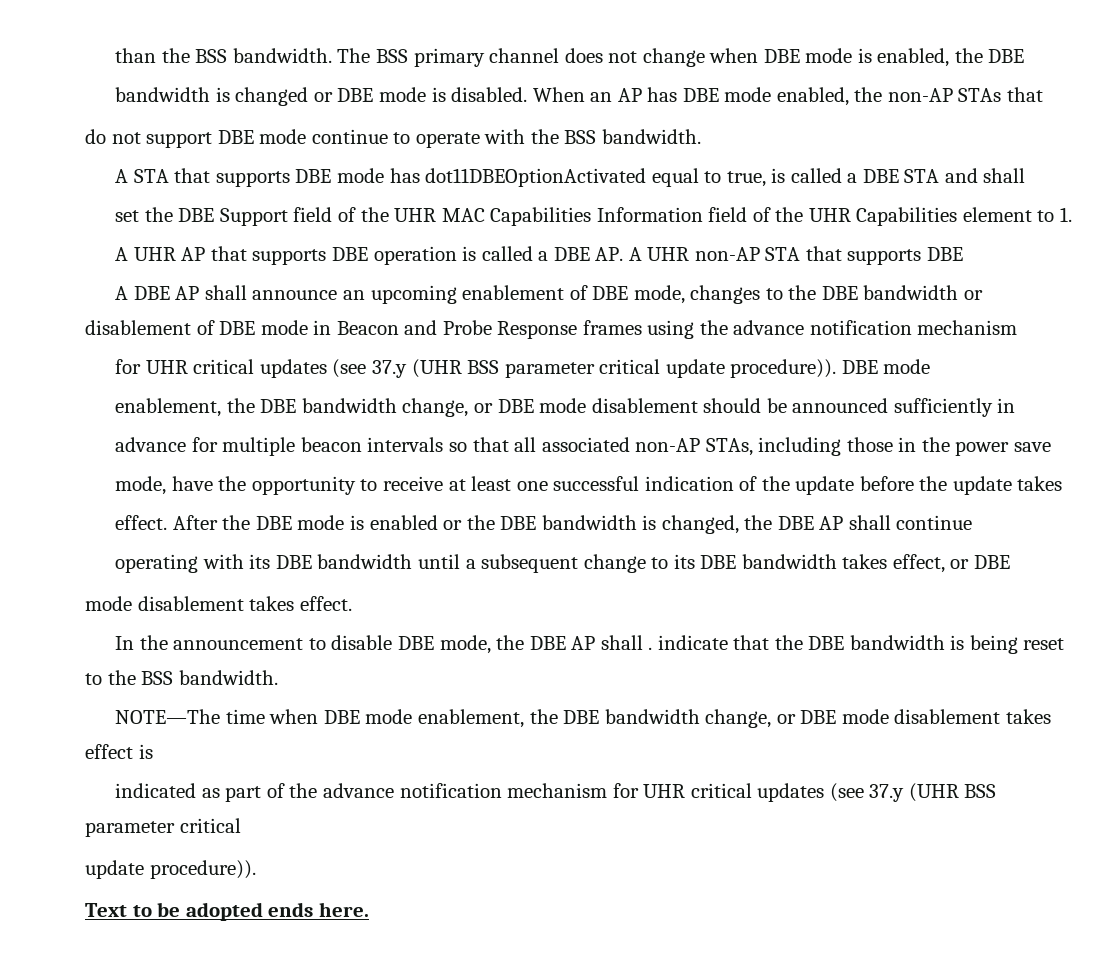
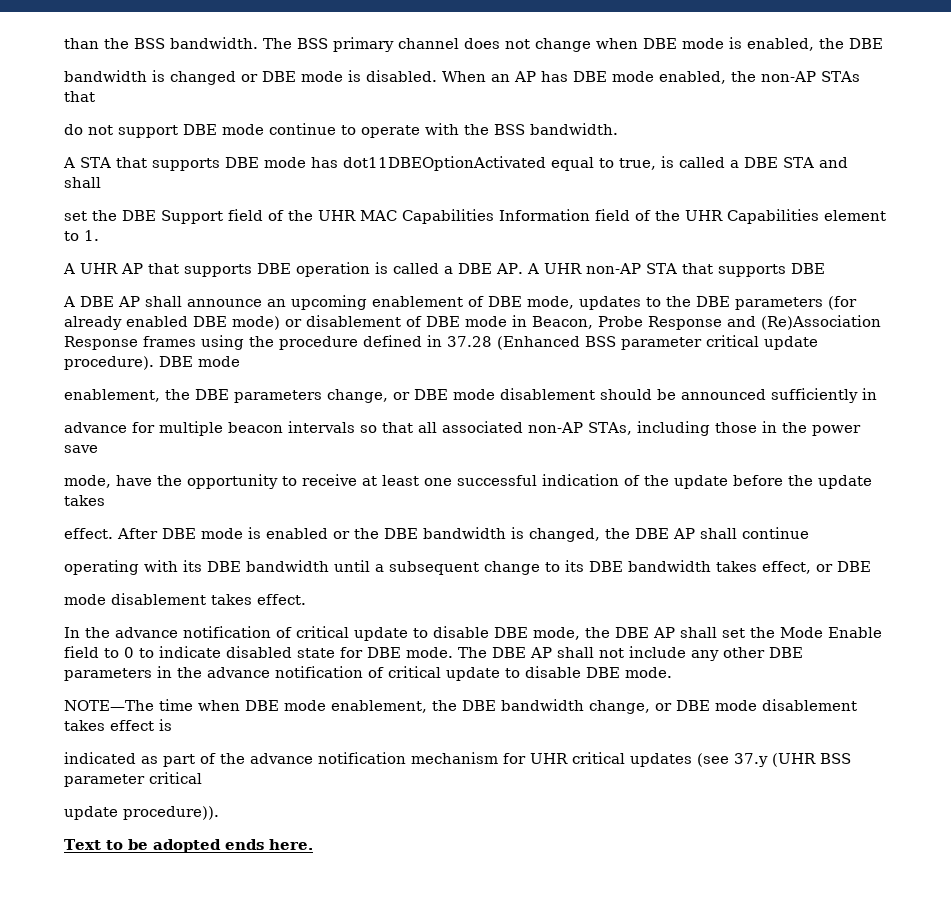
- A DBE AP shall announce an upcoming enablement of DBE mode, changes to the DBE bandwidth or disablement of DBE mode in Beacon and Probe Response frames using the advance notification mechanism
- for UHR critical updates (see 37.y (UHR BSS parameter critical update procedure)).
+ A DBE AP shall announce an upcoming enablement of DBE mode, updates to the DBE parameters (for already enabled DBE mode) or disablement of DBE mode in Beacon, Probe Response and (Re)Association Response frames using the procedure defined in 37.28 (Enhanced BSS parameter critical update procedure).
- enablement, the DBE bandwidth change, or DBE mode disablement should be announced sufficiently in
+ enablement, the DBE parameters change, or DBE mode disablement should be announced sufficiently in
- After the DBE mode is enabled or the DBE bandwidth is changed, the DBE AP shall continue
+ After DBE mode is enabled or the DBE bandwidth is changed, the DBE AP shall continue
- In the announcement to disable DBE mode, the DBE AP shall . indicate that the DBE bandwidth is being reset to the BSS bandwidth.
+ In the advance notification of critical update to disable DBE mode, the DBE AP shall set the Mode Enable field to 0 to indicate disabled state for DBE mode. The DBE AP shall not include any other DBE parameters in the advance notification of critical update to disable DBE mode.

